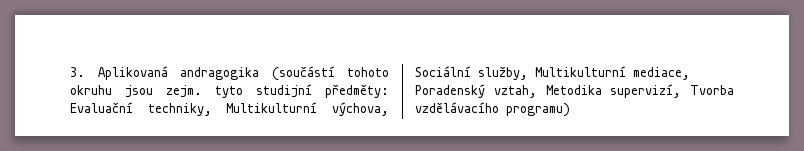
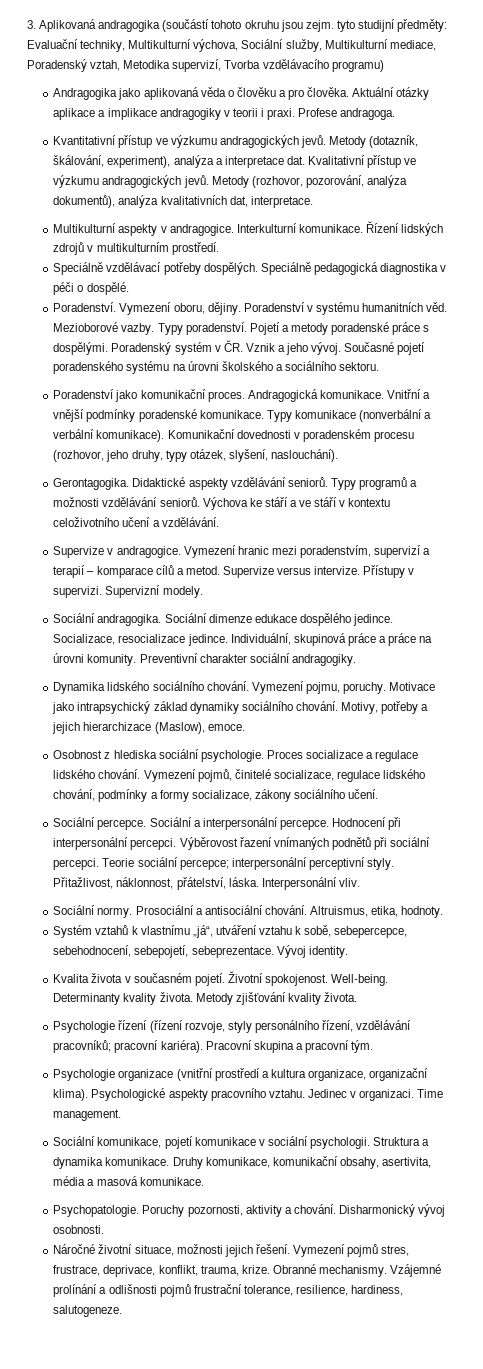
+ Andragogika jako aplikovaná věda o člověku a pro člověka. Aktuální otázky aplikace a implikace andragogiky v teorii i praxi. Profese andragoga.
+ Kvantitativní přístup ve výzkumu andragogických jevů. Metody (dotazník, škálování, experiment), analýza a interpretace dat. Kvalitativní přístup ve výzkumu andragogických jevů. Metody (rozhovor, pozorování, analýza dokumentů), analýza kvalitativních dat, interpretace.
+ Multikulturní aspekty v andragogice. Interkulturní komunikace. Řízení lidských zdrojů v multikulturním prostředí.
+ Speciálně vzdělávací potřeby dospělých. Speciálně pedagogická diagnostika v péči o dospělé.
+ Poradenství. Vymezení oboru, dějiny. Poradenství v systému humanitních věd. Mezioborové vazby. Typy poradenství. Pojetí a metody poradenské práce s dospělými. Poradenský systém v ČR. Vznik a jeho vývoj. Současné pojetí poradenského systému na úrovni školského a sociálního sektoru.
+ Poradenství jako komunikační proces. Andragogická komunikace. Vnitřní a vnější podmínky poradenské komunikace. Typy komunikace (nonverbální a verbální komunikace). Komunikační dovednosti v poradenském procesu (rozhovor, jeho druhy, typy otázek, slyšení, naslouchání).
+ Gerontagogika. Didaktické aspekty vzdělávání seniorů. Typy programů a možnosti vzdělávání seniorů. Výchova ke stáří a ve stáří v kontextu celoživotního učení a vzdělávání.
+ Supervize v andragogice. Vymezení hranic mezi poradenstvím, supervizí a terapií – komparace cílů a metod. Supervize versus intervize. Přístupy v supervizi. Supervizní modely.
+ Sociální andragogika. Sociální dimenze edukace dospělého jedince. Socializace, resocializace jedince. Individuální, skupinová práce a práce na úrovni komunity. Preventivní charakter sociální andragogiky.
+ Dynamika lidského sociálního chování. Vymezení pojmu, poruchy. Motivace jako intrapsychický základ dynamiky sociálního chování. Motivy, potřeby a jejich hierarchizace (Maslow), emoce.
+ Osobnost z hlediska sociální psychologie. Proces socializace a regulace lidského chování. Vymezení pojmů, činitelé socializace, regulace lidského chování, podmínky a formy socializace, zákony sociálního učení.
+ Sociální percepce. Sociální a interpersonální percepce. Hodnocení při interpersonální percepci. Výběrovost řazení vnímaných podnětů při sociální percepci. Teorie sociální percepce; interpersonální perceptivní styly. Přitažlivost, náklonnost, přátelství, láska. Interpersonální vliv.
+ Sociální normy. Prosociální a antisociální chování. Altruismus, etika, hodnoty.
+ Systém vztahů k vlastnímu „já“, utváření vztahu k sobě, sebepercepce, sebehodnocení, sebepojetí, sebeprezentace. Vývoj identity.
+ Kvalita života v současném pojetí. Životní spokojenost. Well-being. Determinanty kvality života. Metody zjišťování kvality života.
+ Psychologie řízení (řízení rozvoje, styly personálního řízení, vzdělávání pracovníků; pracovní kariéra). Pracovní skupina a pracovní tým.
+ Psychologie organizace (vnitřní prostředí a kultura organizace, organizační klima). Psychologické aspekty pracovního vztahu. Jedinec v organizaci. Time management.
+ Sociální komunikace, pojetí komunikace v sociální psychologii. Struktura a dynamika komunikace. Druhy komunikace, komunikační obsahy, asertivita, média a masová komunikace.
+ Psychopatologie. Poruchy pozornosti, aktivity a chování. Disharmonický vývoj osobnosti.
+ Náročné životní situace, možnosti jejich řešení. Vymezení pojmů stres, frustrace, deprivace, konflikt, trauma, krize. Obranné mechanismy. Vzájemné prolínání a odlišnosti pojmů frustrační tolerance, resilience, hardiness, salutogeneze.

